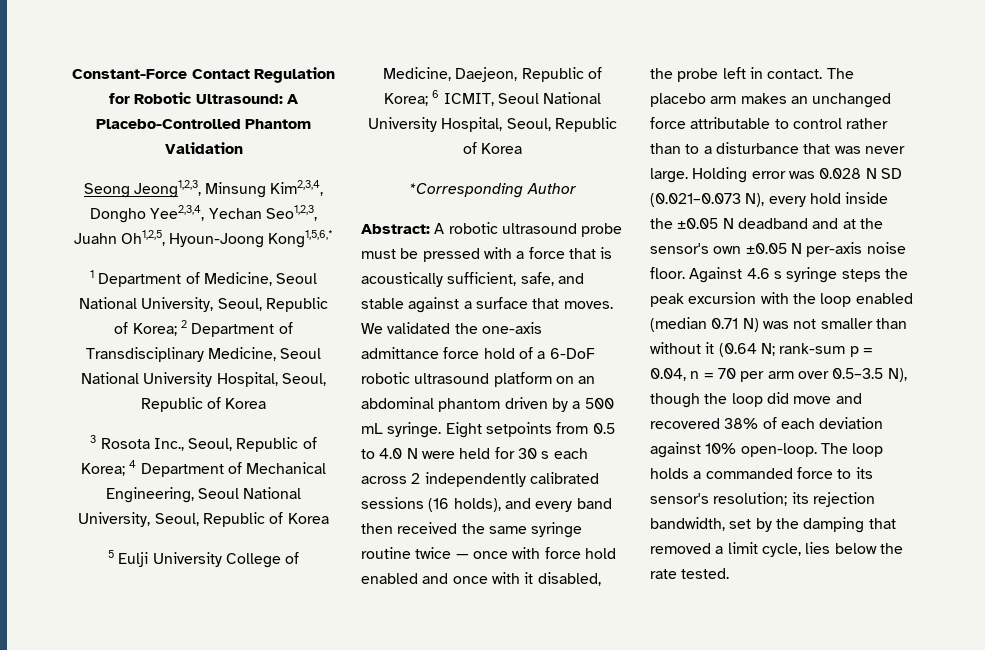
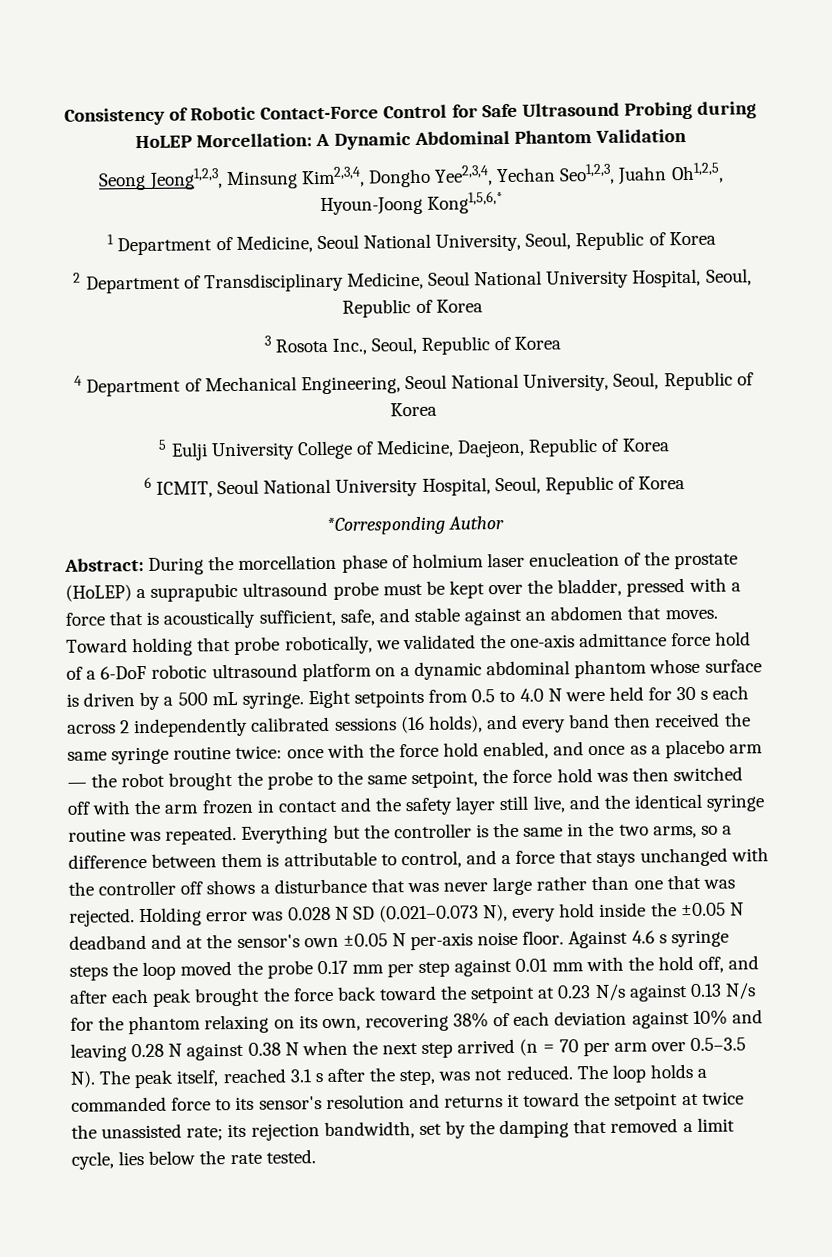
- Constant-Force Contact Regulation for Robotic Ultrasound: A Placebo-Controlled Phantom Validation
+ Consistency of Robotic Contact-Force Control for Safe Ultrasound Probing during HoLEP Morcellation: A Dynamic Abdominal Phantom Validation
- 1 Department of Medicine, Seoul National University, Seoul, Republic of Korea; 2 Department of Transdisciplinary Medicine, Seoul National University Hospital, Seoul, Republic of Korea
+ 1 Department of Medicine, Seoul National University, Seoul, Republic of Korea
+ 2 Department of Transdisciplinary Medicine, Seoul National University Hospital, Seoul, Republic of Korea
- 3 Rosota Inc., Seoul, Republic of Korea; 4 Department of Mechanical Engineering, Seoul National University, Seoul, Republic of Korea
+ 3 Rosota Inc., Seoul, Republic of Korea
+ 4 Department of Mechanical Engineering, Seoul National University, Seoul, Republic of Korea
- 5 Eulji University College of Medicine, Daejeon, Republic of Korea; 6 ICMIT, Seoul National University Hospital, Seoul, Republic of Korea
+ 5 Eulji University College of Medicine, Daejeon, Republic of Korea
+ 6 ICMIT, Seoul National University Hospital, Seoul, Republic of Korea
- Abstract: A robotic ultrasound probe must be pressed with a force that is acoustically sufficient, safe, and stable against a surface that moves. We validated the one-axis admittance force hold of a 6-DoF robotic ultrasound platform on an abdominal phantom driven by a 500 mL syringe.
+ Abstract: During the morcellation phase of holmium laser enucleation of the prostate (HoLEP) a suprapubic ultrasound probe must be kept over the bladder, pressed with a force that is acoustically sufficient, safe, and stable against an abdomen that moves. Toward holding that probe robotically, we validated the one-axis admittance force hold of a 6-DoF robotic ultrasound platform on a dynamic abdominal phantom whose surface is driven by a 500 mL syringe.
- Eight setpoints from 0.5 to 4.0 N were held for 30 s each across 2 independently calibrated sessions (16 holds), and every band then received the same syringe routine twice — once with force hold enabled and once with it disabled, the probe left in contact. The placebo arm makes an unchanged force attributable to control rather than to a disturbance that was never large.
+ Eight setpoints from 0.5 to 4.0 N were held for 30 s each across 2 independently calibrated sessions (16 holds), and every band then received the same syringe routine twice: once with the force hold enabled, and once as a placebo arm — the robot brought the probe to the same setpoint, the force hold was then switched off with the arm frozen in contact and the safety layer still live, and the identical syringe routine was repeated. Everything but the controller is the same in the two arms, so a difference between them is attributable to control, and a force that stays unchanged with the controller off shows a disturbance that was never large rather than one that was rejected.
- Against 4.6 s syringe steps the peak excursion with the loop enabled (median 0.71 N) was not smaller than without it (0.64 N; rank-sum p = 0.04, n = 70 per arm over 0.5–3.5 N), though the loop did move and recovered 38% of each deviation against 10% open-loop.
+ Against 4.6 s syringe steps the loop moved the probe 0.17 mm per step against 0.01 mm with the hold off, and after each peak brought the force back toward the setpoint at 0.23 N/s against 0.13 N/s for the phantom relaxing on its own, recovering 38% of each deviation against 10% and leaving 0.28 N against 0.38 N when the next step arrived (n = 70 per arm over 0.5–3.5 N). The peak itself, reached 3.1 s after the step, was not reduced.
- The loop holds a commanded force to its sensor's resolution; its rejection bandwidth, set by the damping that removed a limit cycle, lies below the rate tested.
+ The loop holds a commanded force to its sensor's resolution and returns it toward the setpoint at twice the unassisted rate; its rejection bandwidth, set by the damping that removed a limit cycle, lies below the rate tested.

